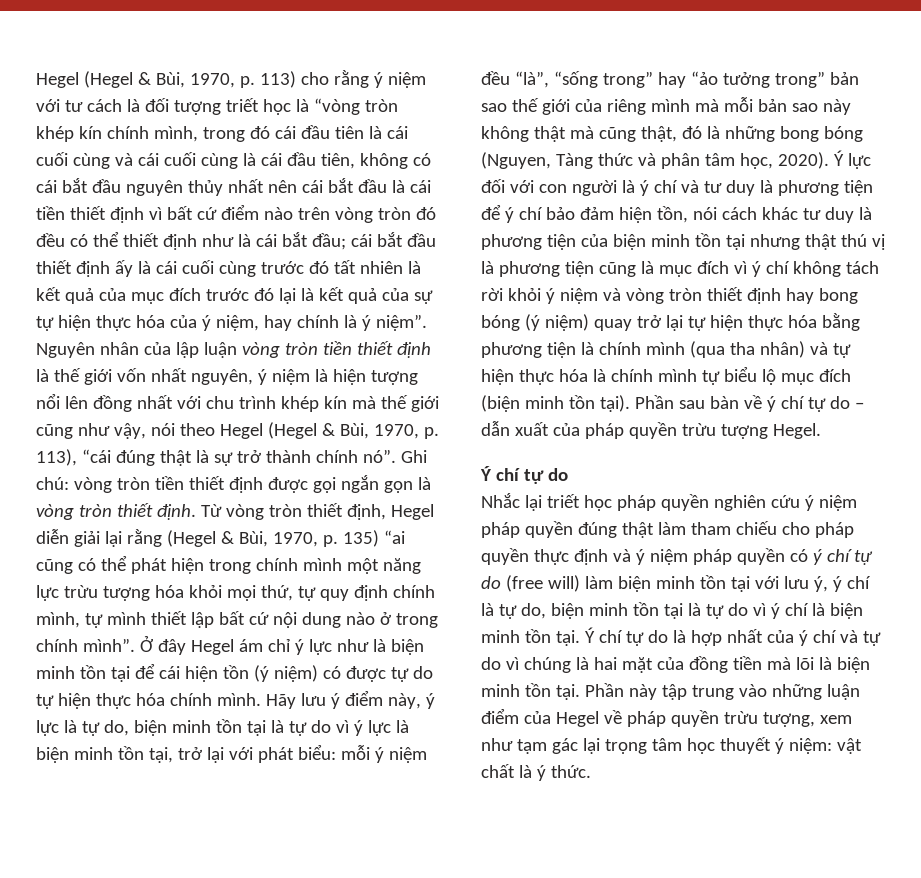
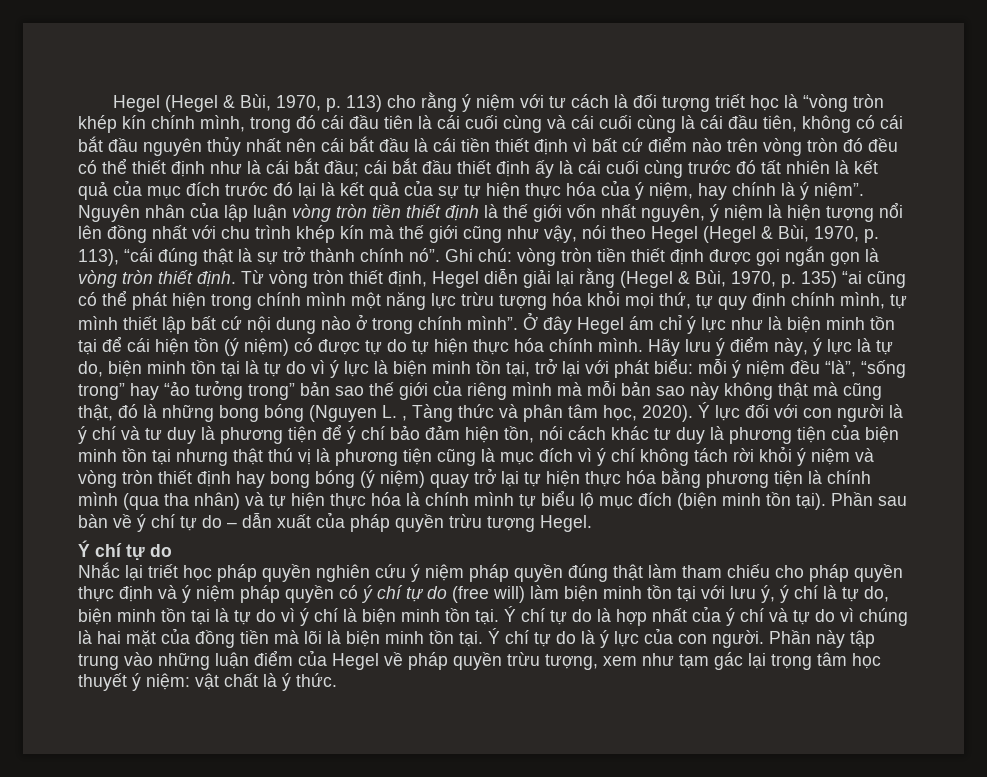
- mỗi ý niệm đều “là”, “sống trong” hay “ảo tưởng trong” bản sao thế giới của riêng mình mà mỗi bản sao này không thật mà cũng thật, đó là những bong bóng (Nguyen, Tàng thức và phân tâm học, 2020).
+ mỗi ý niệm đều “là”, “sống trong” hay “ảo tưởng trong” bản sao thế giới của riêng mình mà mỗi bản sao này không thật mà cũng thật, đó là những bong bóng (Nguyen L. , Tàng thức và phân tâm học, 2020).
+ Ý chí tự do là ý lực của con người.

